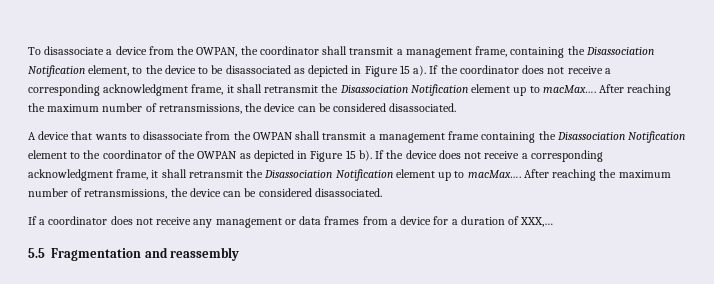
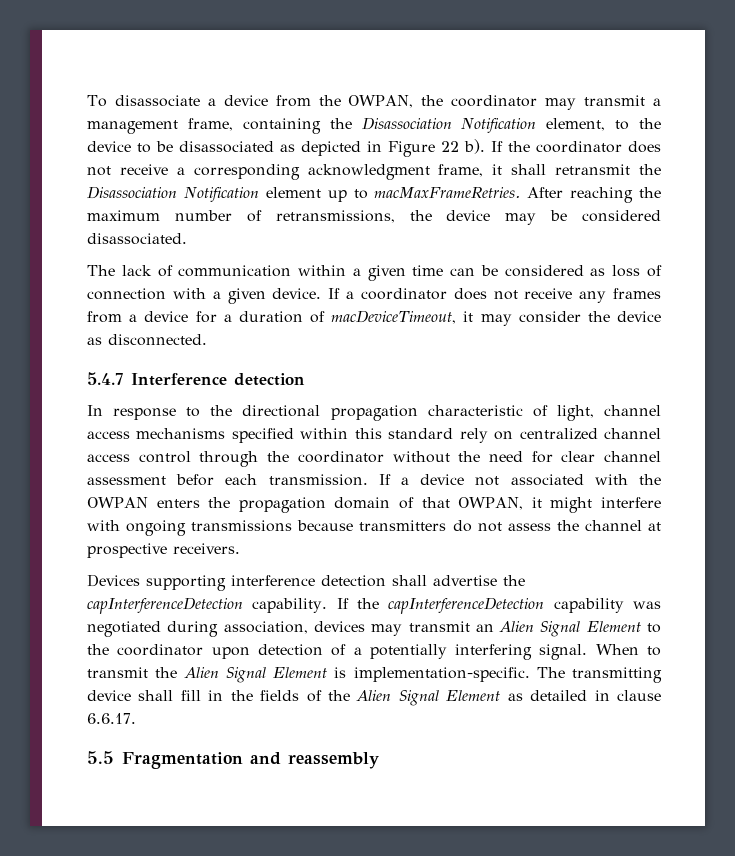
- To disassociate a device from the OWPAN, the coordinator shall transmit a management frame, containing the Disassociation Notification element, to the device to be disassociated as depicted in Figure 15 a).
+ To disassociate a device from the OWPAN, the coordinator may transmit a management frame, containing the Disassociation Notification element, to the device to be disassociated as depicted in Figure 22 b).
- If the coordinator does not receive a corresponding acknowledgment frame, it shall retransmit the Disassociation Notification element up to macMax…. After reaching the maximum number of retransmissions, the device can be considered disassociated.
- A device that wants to disassociate from the OWPAN shall transmit a management frame containing the Disassociation Notification element to the coordinator of the OWPAN as depicted in Figure 15 b). If the device does not receive a corresponding acknowledgment frame, it shall retransmit the Disassociation Notification element up to macMax…. After reaching the maximum number of retransmissions, the device can be considered disassociated.
- If a coordinator does not receive any management or data frames from a device for a duration of XXX,…
+ If the coordinator does not receive a corresponding acknowledgment frame, it shall retransmit the Disassociation Notification element up to macMaxFrameRetries. After reaching the maximum number of retransmissions, the device may be considered disassociated.
+ The lack of communication within a given time can be considered as loss of connection with a given device. If a coordinator does not receive any frames from a device for a duration of macDeviceTimeout, it may consider the device as disconnected.
+ 5.4.7 Interference detection
+ In response to the directional propagation characteristic of light, channel access mechanisms specified within this standard rely on centralized channel access control through the coordinator without the need for clear channel assessment befor each transmission. If a device not associated with the OWPAN enters the propagation domain of that OWPAN, it might interfere with ongoing transmissions because transmitters do not assess the channel at prospective receivers.
+ Devices supporting interference detection shall advertise the capInterferenceDetection capability. If the capInterferenceDetection capability was negotiated during association, devices may transmit an Alien Signal Element to the coordinator upon detection of a potentially interfering signal. When to transmit the Alien Signal Element is implementation-specific. The transmitting device shall fill in the fields of the Alien Signal Element as detailed in clause 6.6.17.

